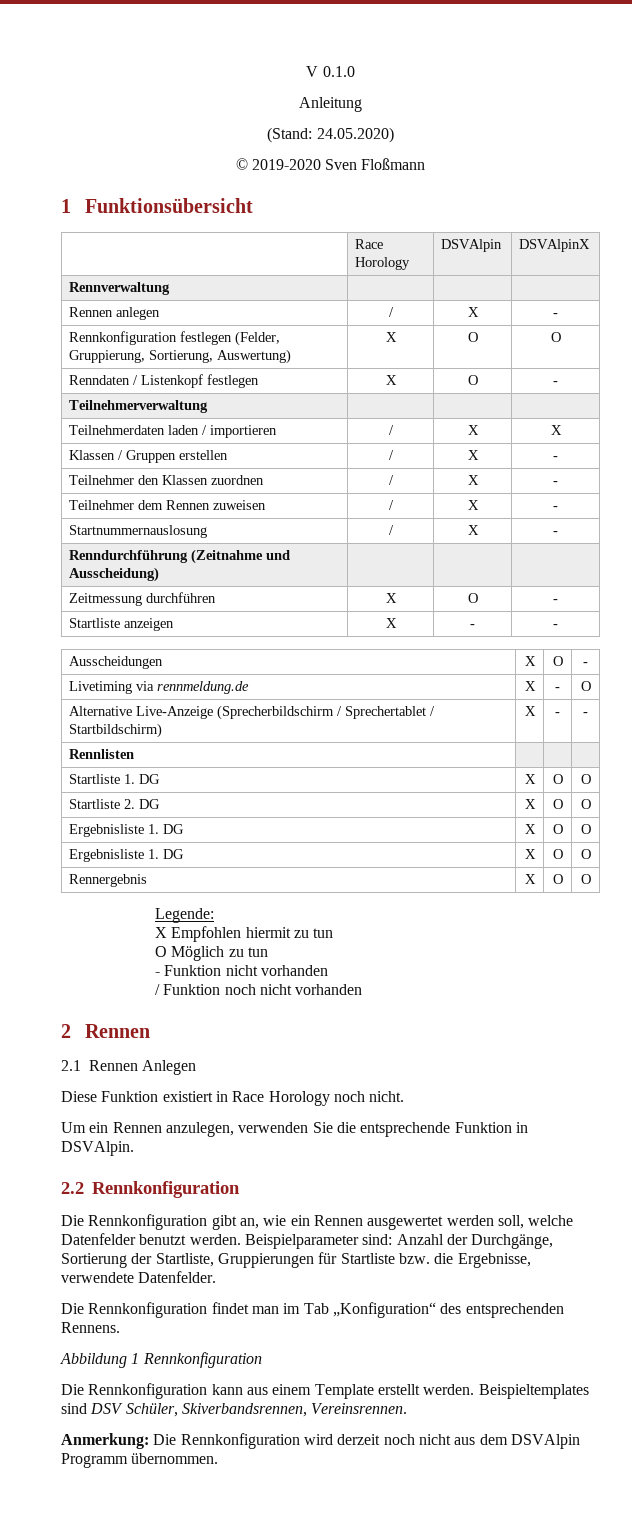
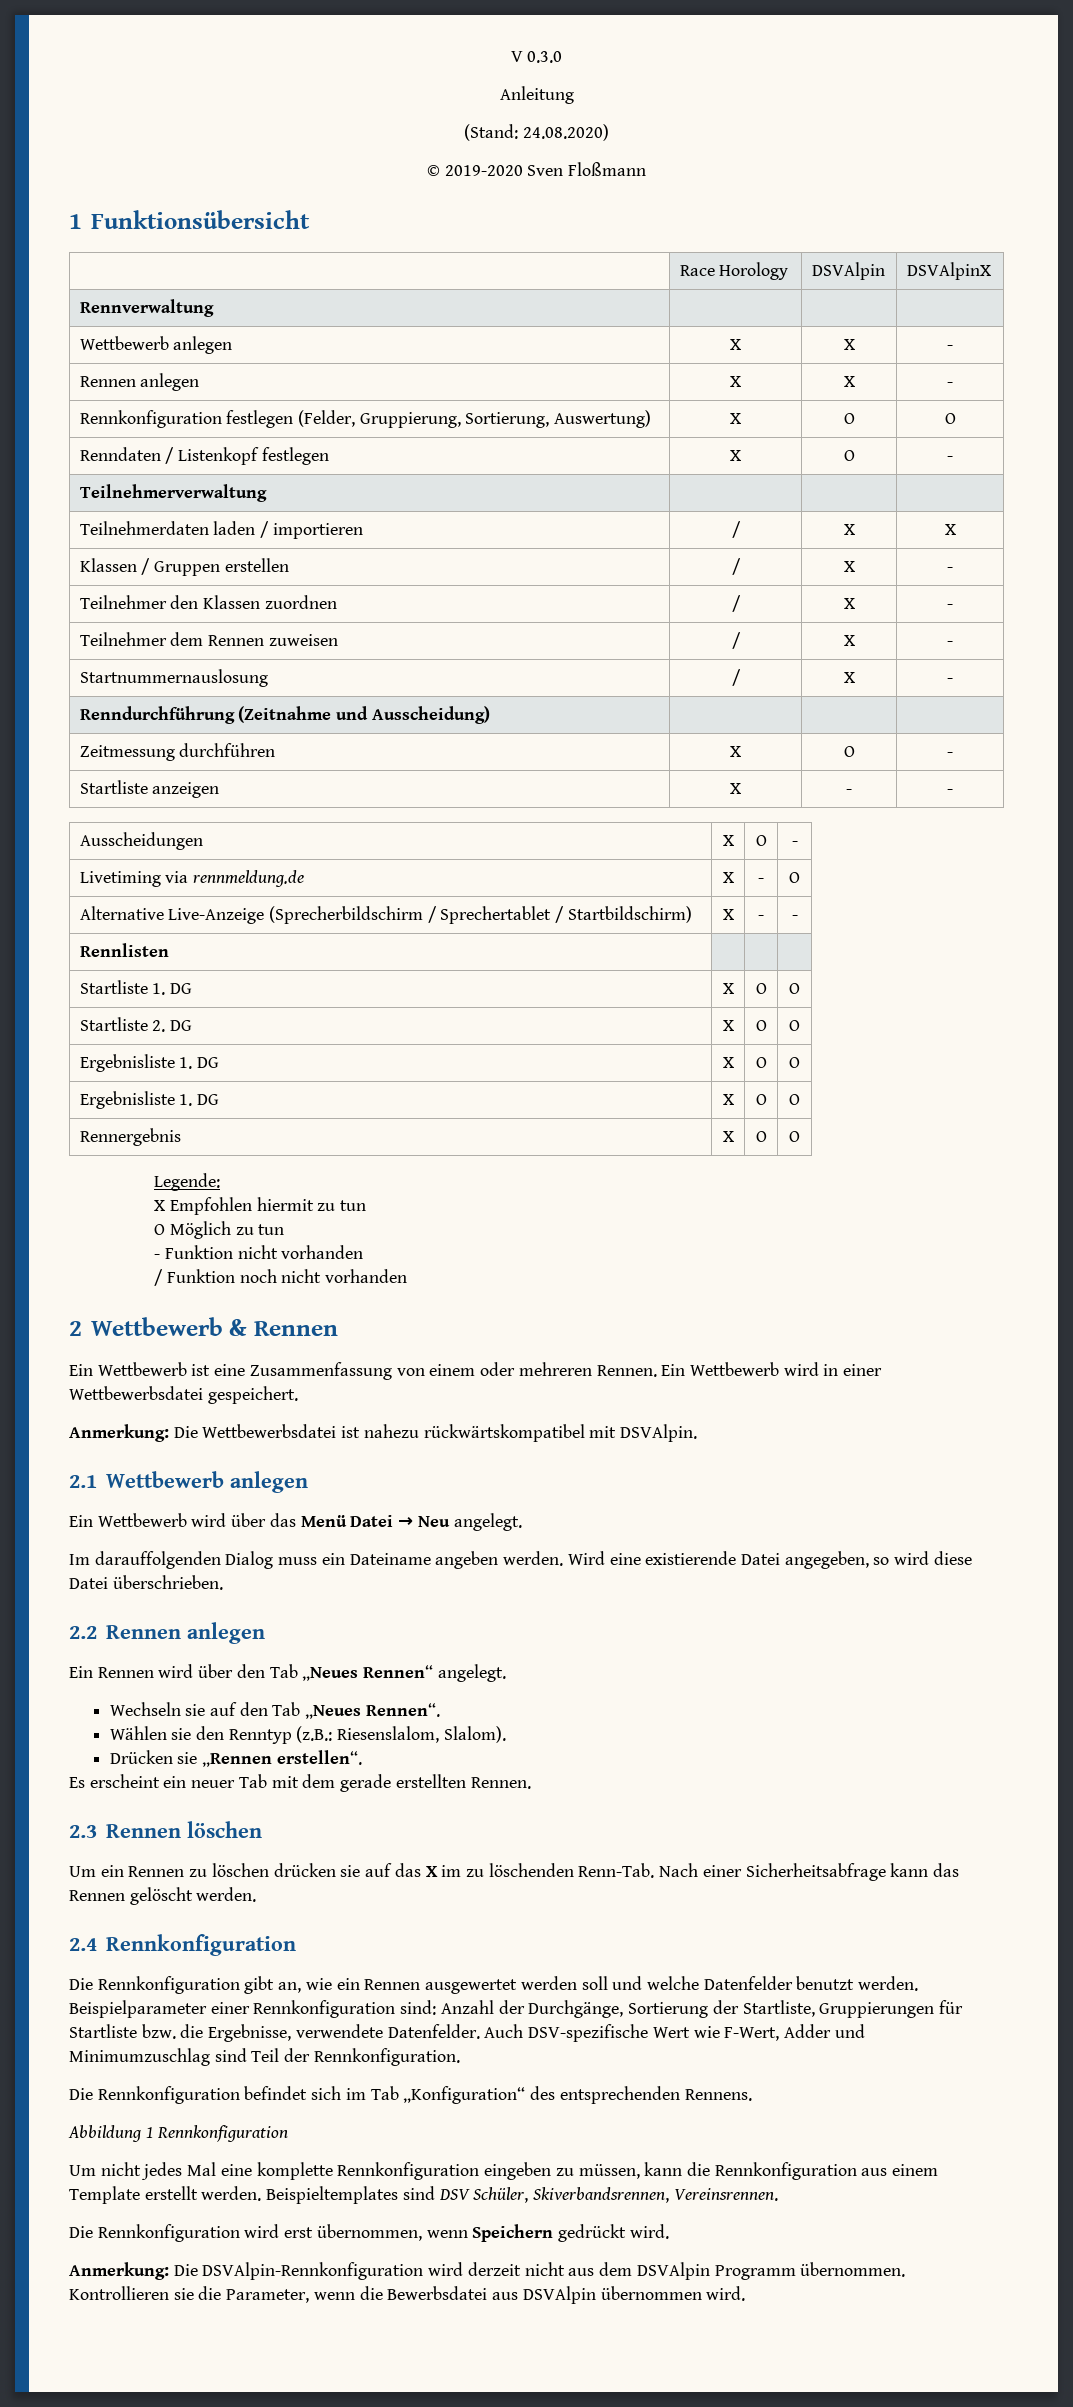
- V 0.1.0
+ V 0.3.0
- (Stand: 24.05.2020)
+ (Stand: 24.08.2020)
+ Wettbewerb anlegen | X | X | -
- Rennen anlegen | / | X | -
+ Rennen anlegen | X | X | -
- 2 Rennen
+ 2 Wettbewerb & Rennen
- 2.1 Rennen Anlegen
- Diese Funktion existiert in Race Horology noch nicht.
- Um ein Rennen anzulegen, verwenden Sie die entsprechende Funktion in DSVAlpin.
- 2.2 Rennkonfiguration
+ Ein Wettbewerb ist eine Zusammenfassung von einem oder mehreren Rennen. Ein Wettbewerb wird in einer Wettbewerbsdatei gespeichert.
+ Anmerkung: Die Wettbewerbsdatei ist nahezu rückwärtskompatibel mit DSVAlpin.
+ 2.1 Wettbewerb anlegen
+ Ein Wettbewerb wird über das Menü Datei → Neu angelegt.
+ Im darauffolgenden Dialog muss ein Dateiname angeben werden. Wird eine existierende Datei angegeben, so wird diese Datei überschrieben.
+ 2.2 Rennen anlegen
+ Ein Rennen wird über den Tab „Neues Rennen“ angelegt.
+ Wechseln sie auf den Tab „Neues Rennen“.
+ Wählen sie den Renntyp (z.B.: Riesenslalom, Slalom).
+ Drücken sie „Rennen erstellen“.
+ Es erscheint ein neuer Tab mit dem gerade erstellten Rennen.
+ 2.3 Rennen löschen
+ Um ein Rennen zu löschen drücken sie auf das X im zu löschenden Renn-Tab. Nach einer Sicherheitsabfrage kann das Rennen gelöscht werden.
+ 2.4 Rennkonfiguration
- Die Rennkonfiguration gibt an, wie ein Rennen ausgewertet werden soll, welche Datenfelder benutzt werden.
+ Die Rennkonfiguration gibt an, wie ein Rennen ausgewertet werden soll und welche Datenfelder benutzt werden.
- Beispielparameter sind: Anzahl der Durchgänge, Sortierung der Startliste, Gruppierungen für Startliste bzw. die Ergebnisse, verwendete Datenfelder.
- Die Rennkonfiguration findet man im Tab „Konfiguration“ des entsprechenden Rennens.
+ Beispielparameter einer Rennkonfiguration sind: Anzahl der Durchgänge, Sortierung der Startliste, Gruppierungen für Startliste bzw. die Ergebnisse, verwendete Datenfelder. Auch DSV-spezifische Wert wie F-Wert, Adder und Minimumzuschlag sind Teil der Rennkonfiguration.
+ Die Rennkonfiguration befindet sich im Tab „Konfiguration“ des entsprechenden Rennens.
- Die Rennkonfiguration kann aus einem Template erstellt werden.
+ Um nicht jedes Mal eine komplette Rennkonfiguration eingeben zu müssen, kann die Rennkonfiguration aus einem Template erstellt werden.
- Anmerkung: Die Rennkonfiguration wird derzeit noch nicht aus dem DSVAlpin Programm übernommen.
+ Die Rennkonfiguration wird erst übernommen, wenn Speichern gedrückt wird.
+ Anmerkung: Die DSVAlpin-Rennkonfiguration wird derzeit nicht aus dem DSVAlpin Programm übernommen.
+ Kontrollieren sie die Parameter, wenn die Bewerbsdatei aus DSVAlpin übernommen wird.

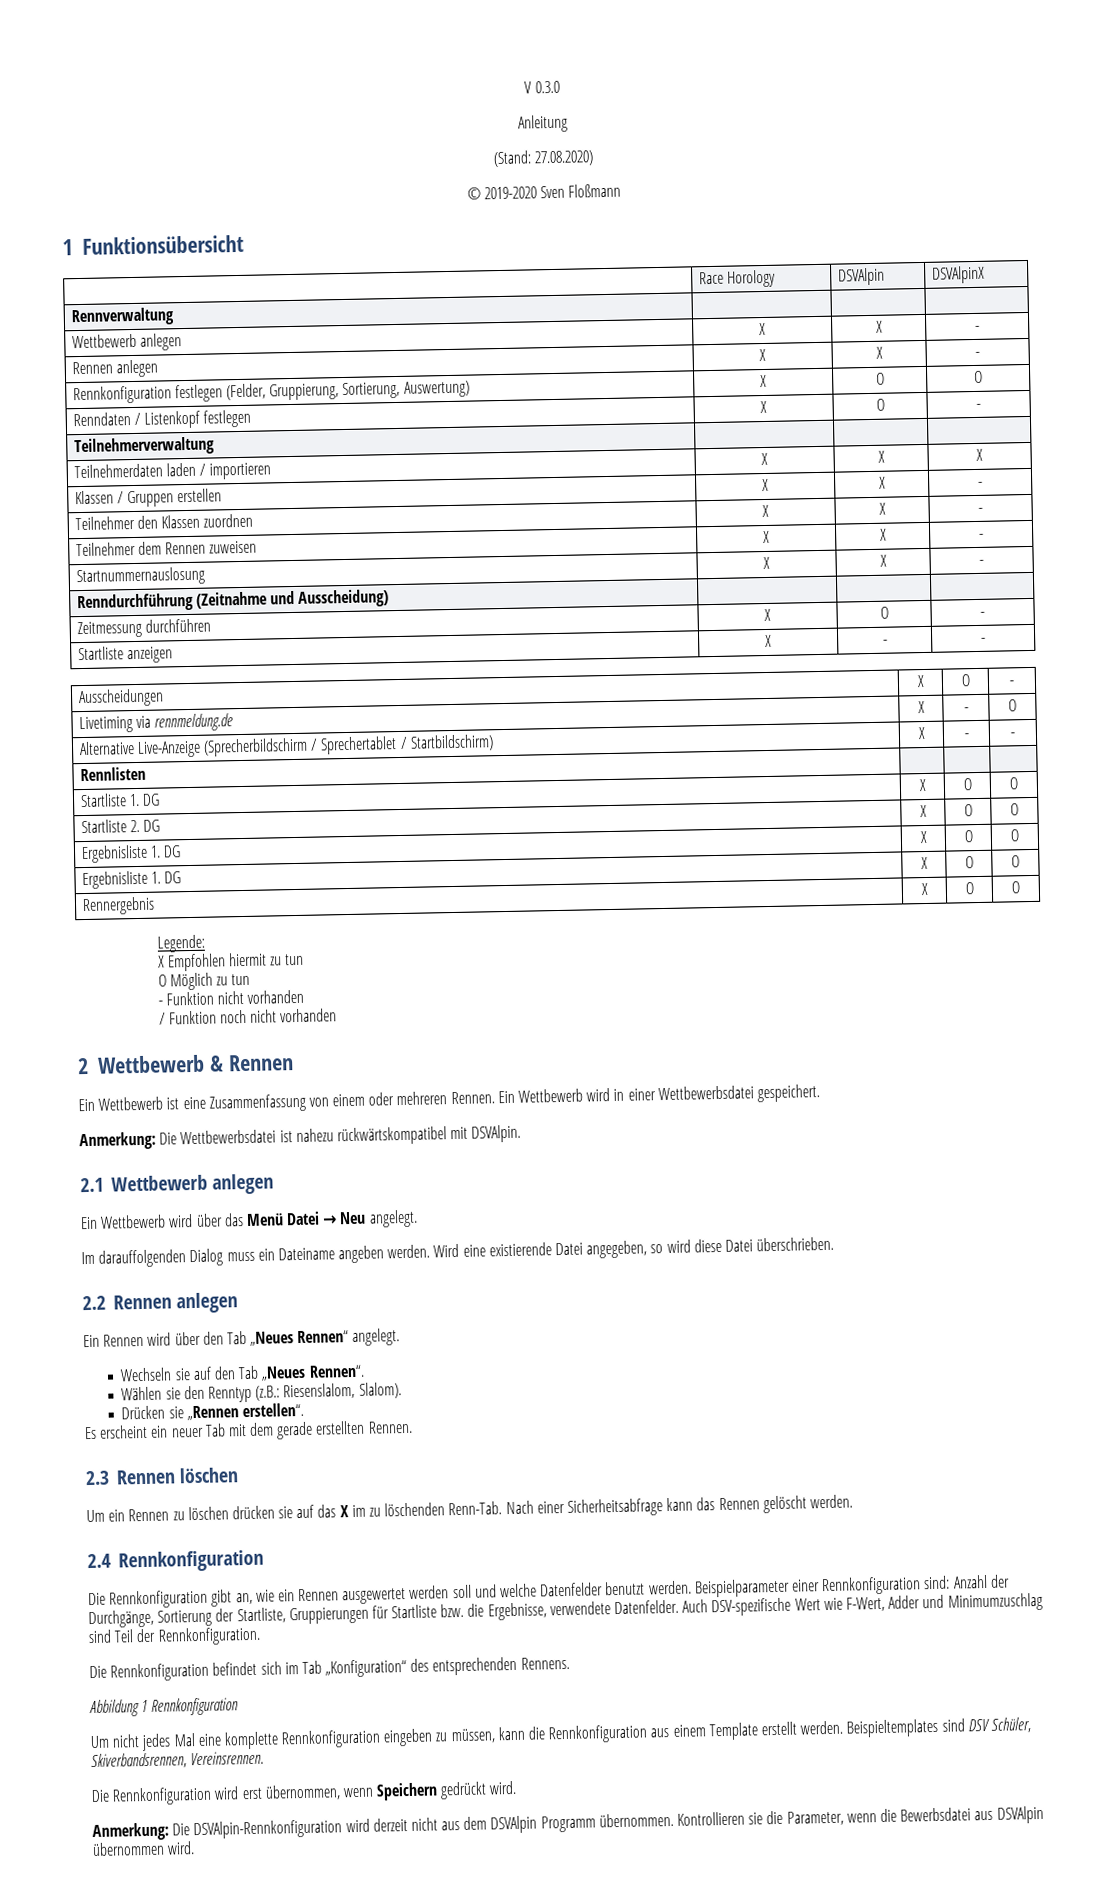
- (Stand: 24.08.2020)
+ (Stand: 27.08.2020)
- Teilnehmerdaten laden / importieren | / | X | X
+ Teilnehmerdaten laden / importieren | X | X | X
- Klassen / Gruppen erstellen | / | X | -
+ Klassen / Gruppen erstellen | X | X | -
- Teilnehmer den Klassen zuordnen | / | X | -
+ Teilnehmer den Klassen zuordnen | X | X | -
- Teilnehmer dem Rennen zuweisen | / | X | -
+ Teilnehmer dem Rennen zuweisen | X | X | -
- Startnummernauslosung | / | X | -
+ Startnummernauslosung | X | X | -

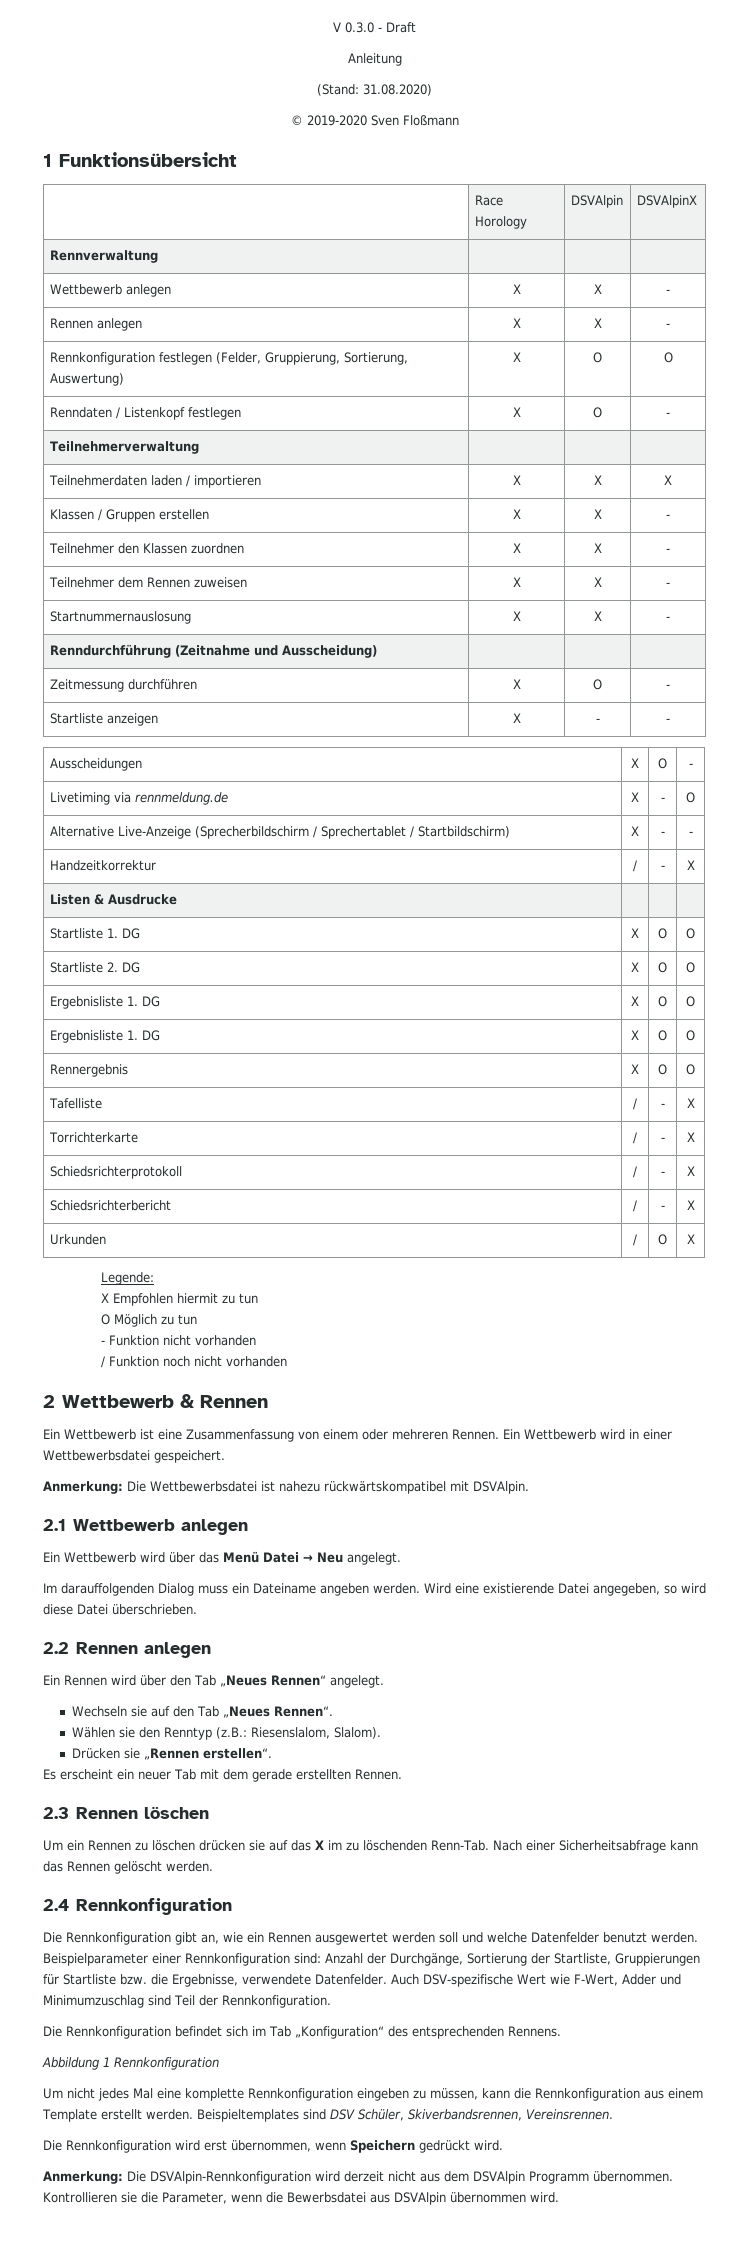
- V 0.3.0
+ V 0.3.0 - Draft
- (Stand: 27.08.2020)
+ (Stand: 31.08.2020)
- Rennlisten | | |
+ Handzeitkorrektur | / | - | X
+ Listen & Ausdrucke | | |
+ Tafelliste | / | - | X
+ Torrichterkarte | / | - | X
+ Schiedsrichterprotokoll | / | - | X
+ Schiedsrichterbericht | / | - | X
+ Urkunden | / | O | X

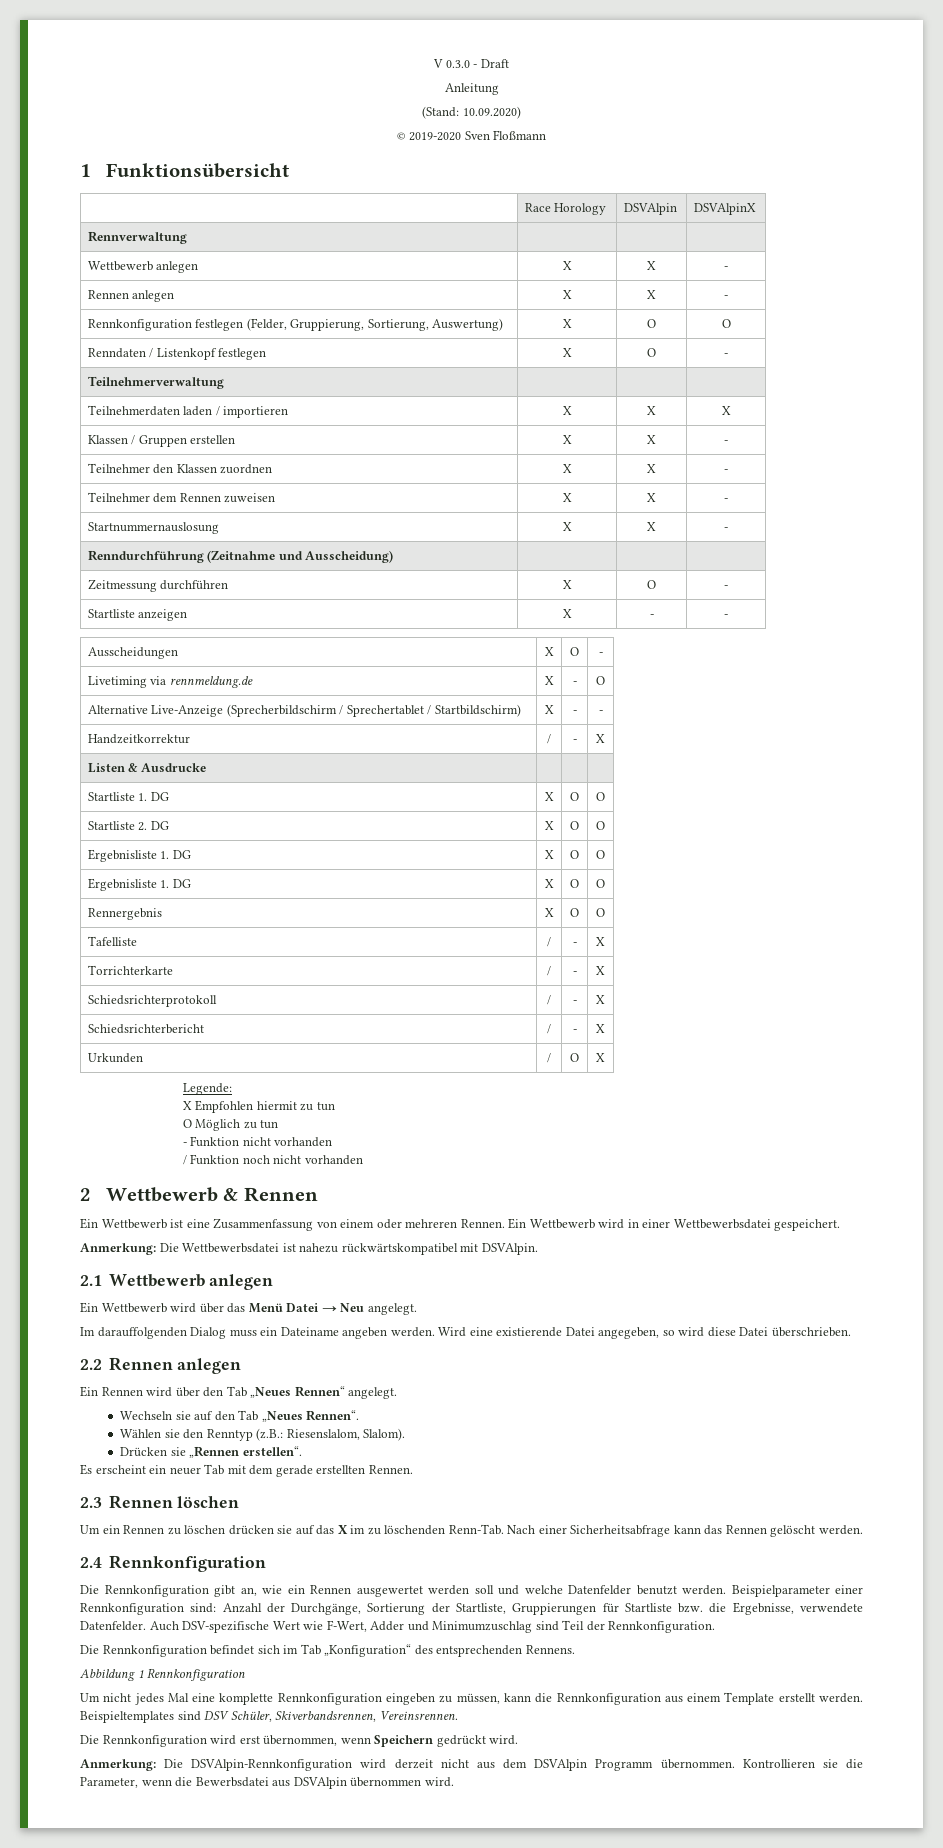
- (Stand: 31.08.2020)
+ (Stand: 10.09.2020)

